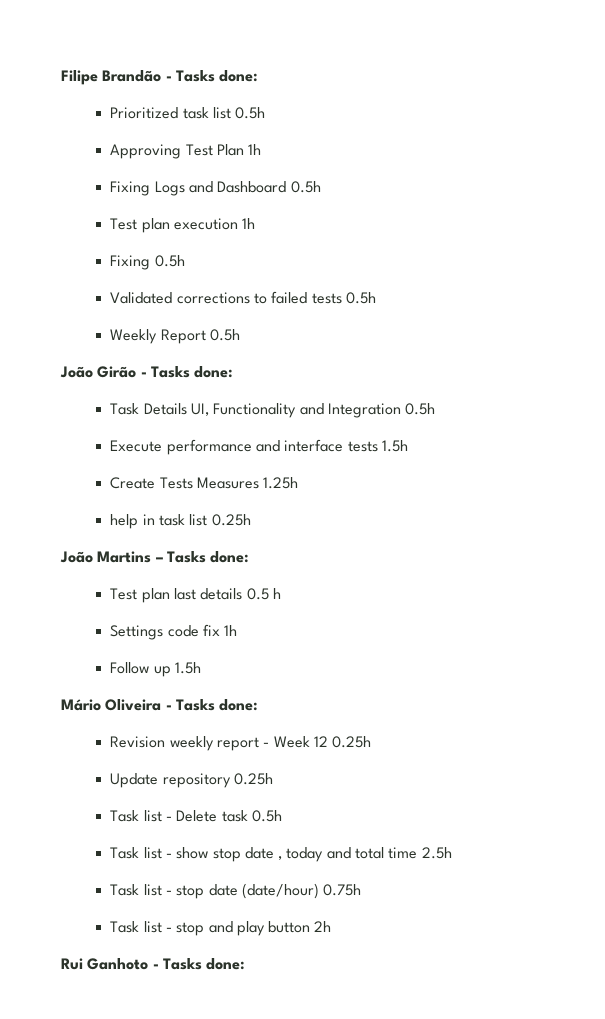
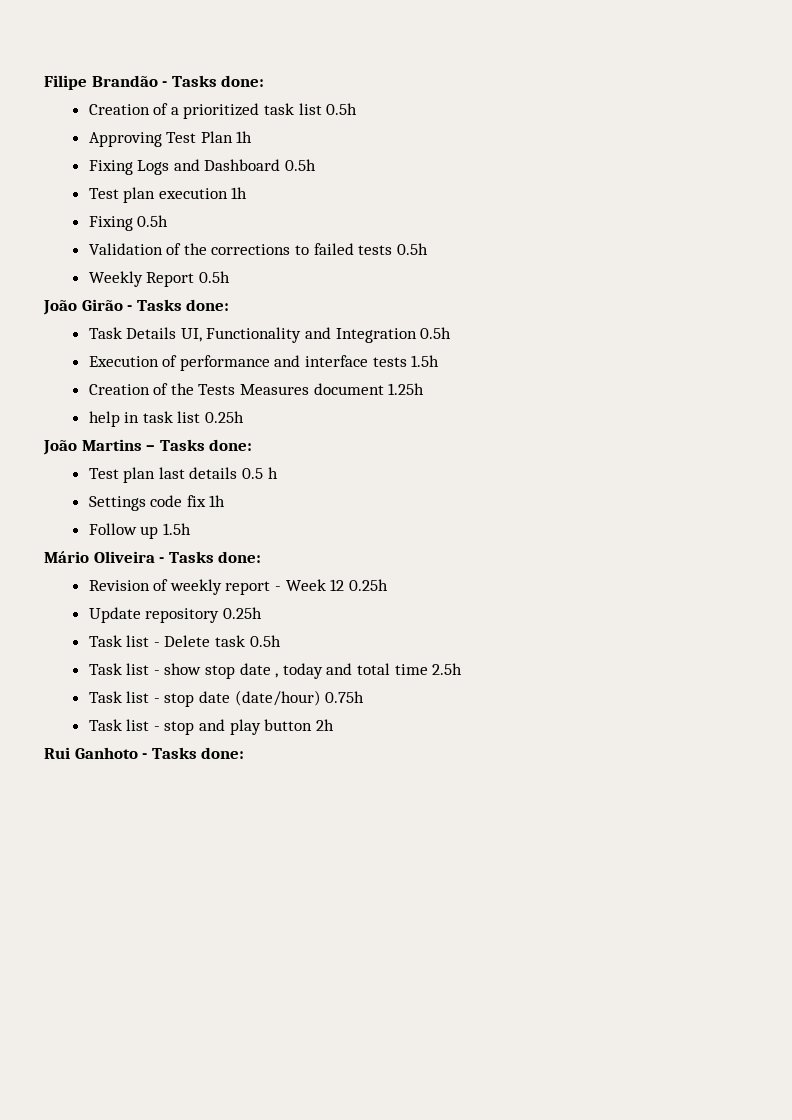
- Prioritized task list 0.5h
+ Creation of a prioritized task list 0.5h
- Validated corrections to failed tests 0.5h
+ Validation of the corrections to failed tests 0.5h
- Execute performance and interface tests 1.5h
+ Execution of performance and interface tests 1.5h
- Create Tests Measures 1.25h
+ Creation of the Tests Measures document 1.25h
- Revision weekly report - Week 12 0.25h
+ Revision of weekly report - Week 12 0.25h

